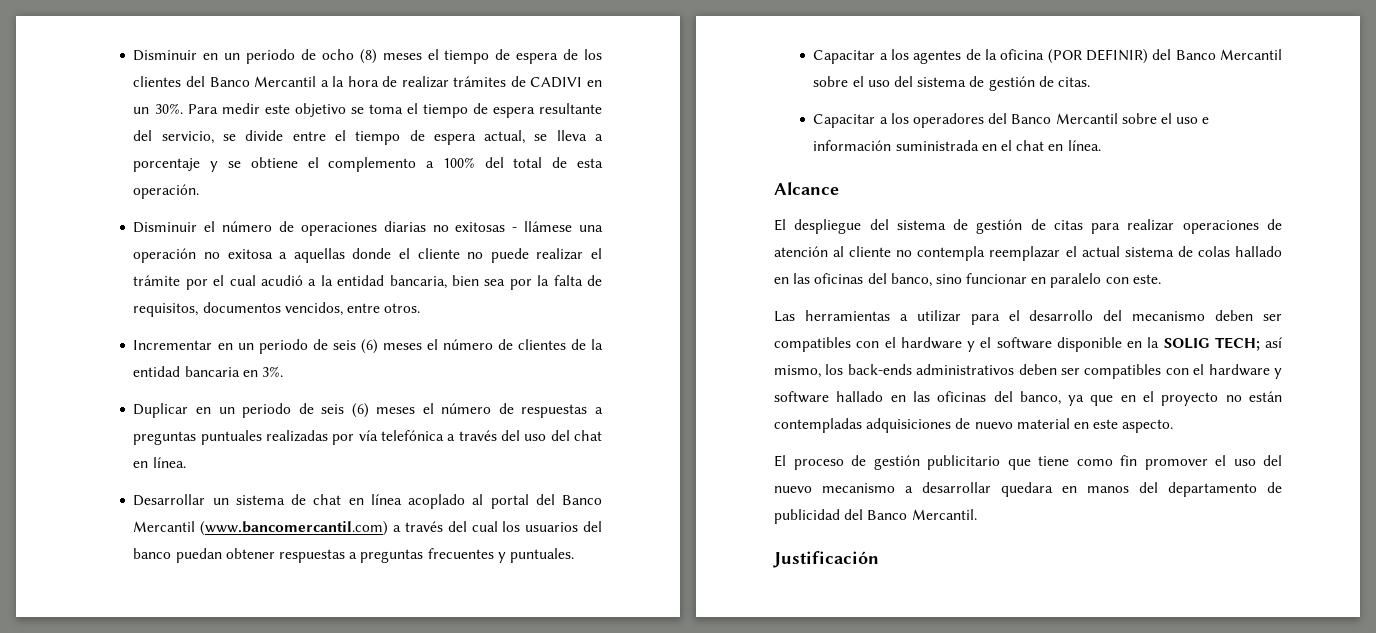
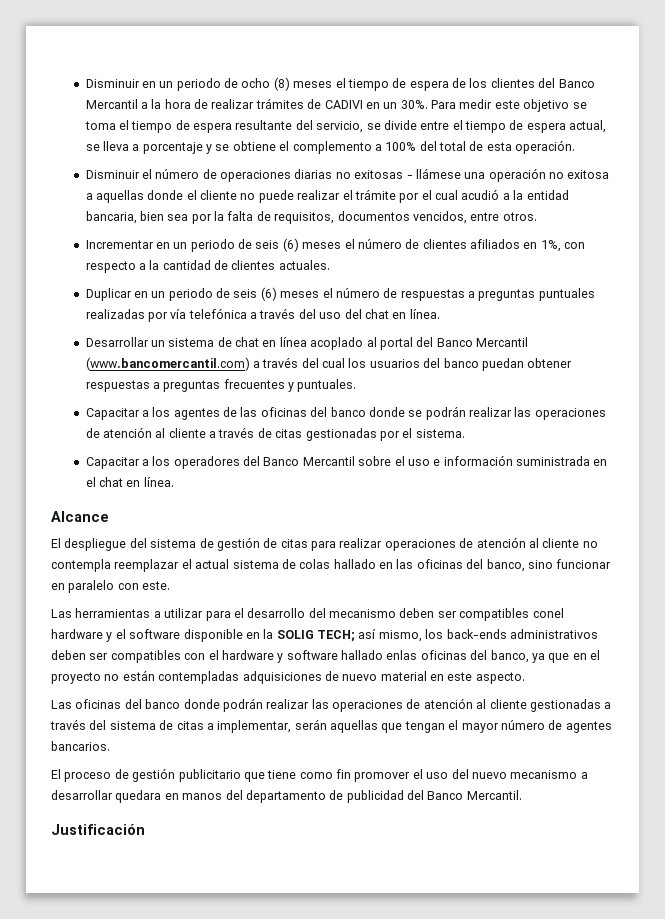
- Incrementar en un periodo de seis (6) meses el número de clientes de la entidad bancaria en 3%.
+ Incrementar en un periodo de seis (6) meses el número de clientes afiliados en 1%, con respecto a la cantidad de clientes actuales.
- Capacitar a los agentes de la oficina (POR DEFINIR) del Banco Mercantil sobre el uso del sistema de gestión de citas.
+ Capacitar a los agentes de las oficinas del banco donde se podrán realizar las operaciones de atención al cliente a través de citas gestionadas por el sistema.
- Las herramientas a utilizar para el desarrollo del mecanismo deben ser compatibles con el hardware y el software disponible en la SOLIG TECH; así mismo, los back-ends administrativos deben ser compatibles con el hardware y software hallado en las oficinas del banco, ya que en el proyecto no están contempladas adquisiciones de nuevo material en este aspecto.
+ Las herramientas a utilizar para el desarrollo del mecanismo deben ser compatibles conel hardware y el software disponible en la SOLIG TECH; así mismo, los back-ends administrativos deben ser compatibles con el hardware y software hallado enlas oficinas del banco, ya que en el proyecto no están contempladas adquisiciones de nuevo material en este aspecto.
+ Las oficinas del banco donde podrán realizar las operaciones de atención al cliente gestionadas a través del sistema de citas a implementar, serán aquellas que tengan el mayor número de agentes bancarios.

